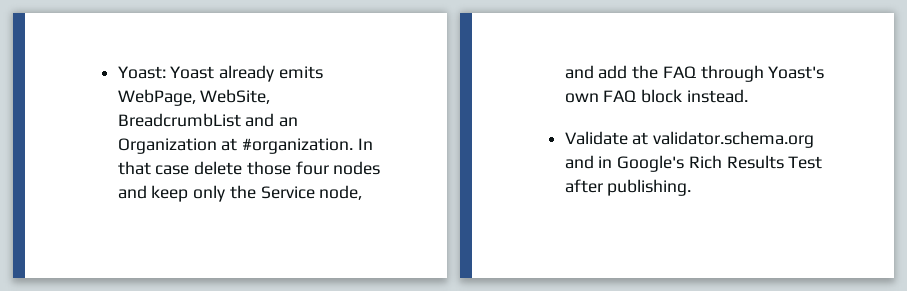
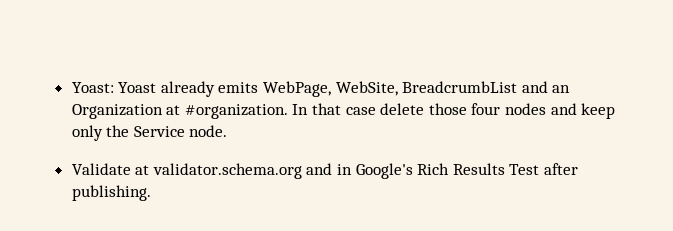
- In that case delete those four nodes and keep only the Service node, and add the FAQ through Yoast's own FAQ block instead.
+ In that case delete those four nodes and keep only the Service node.

